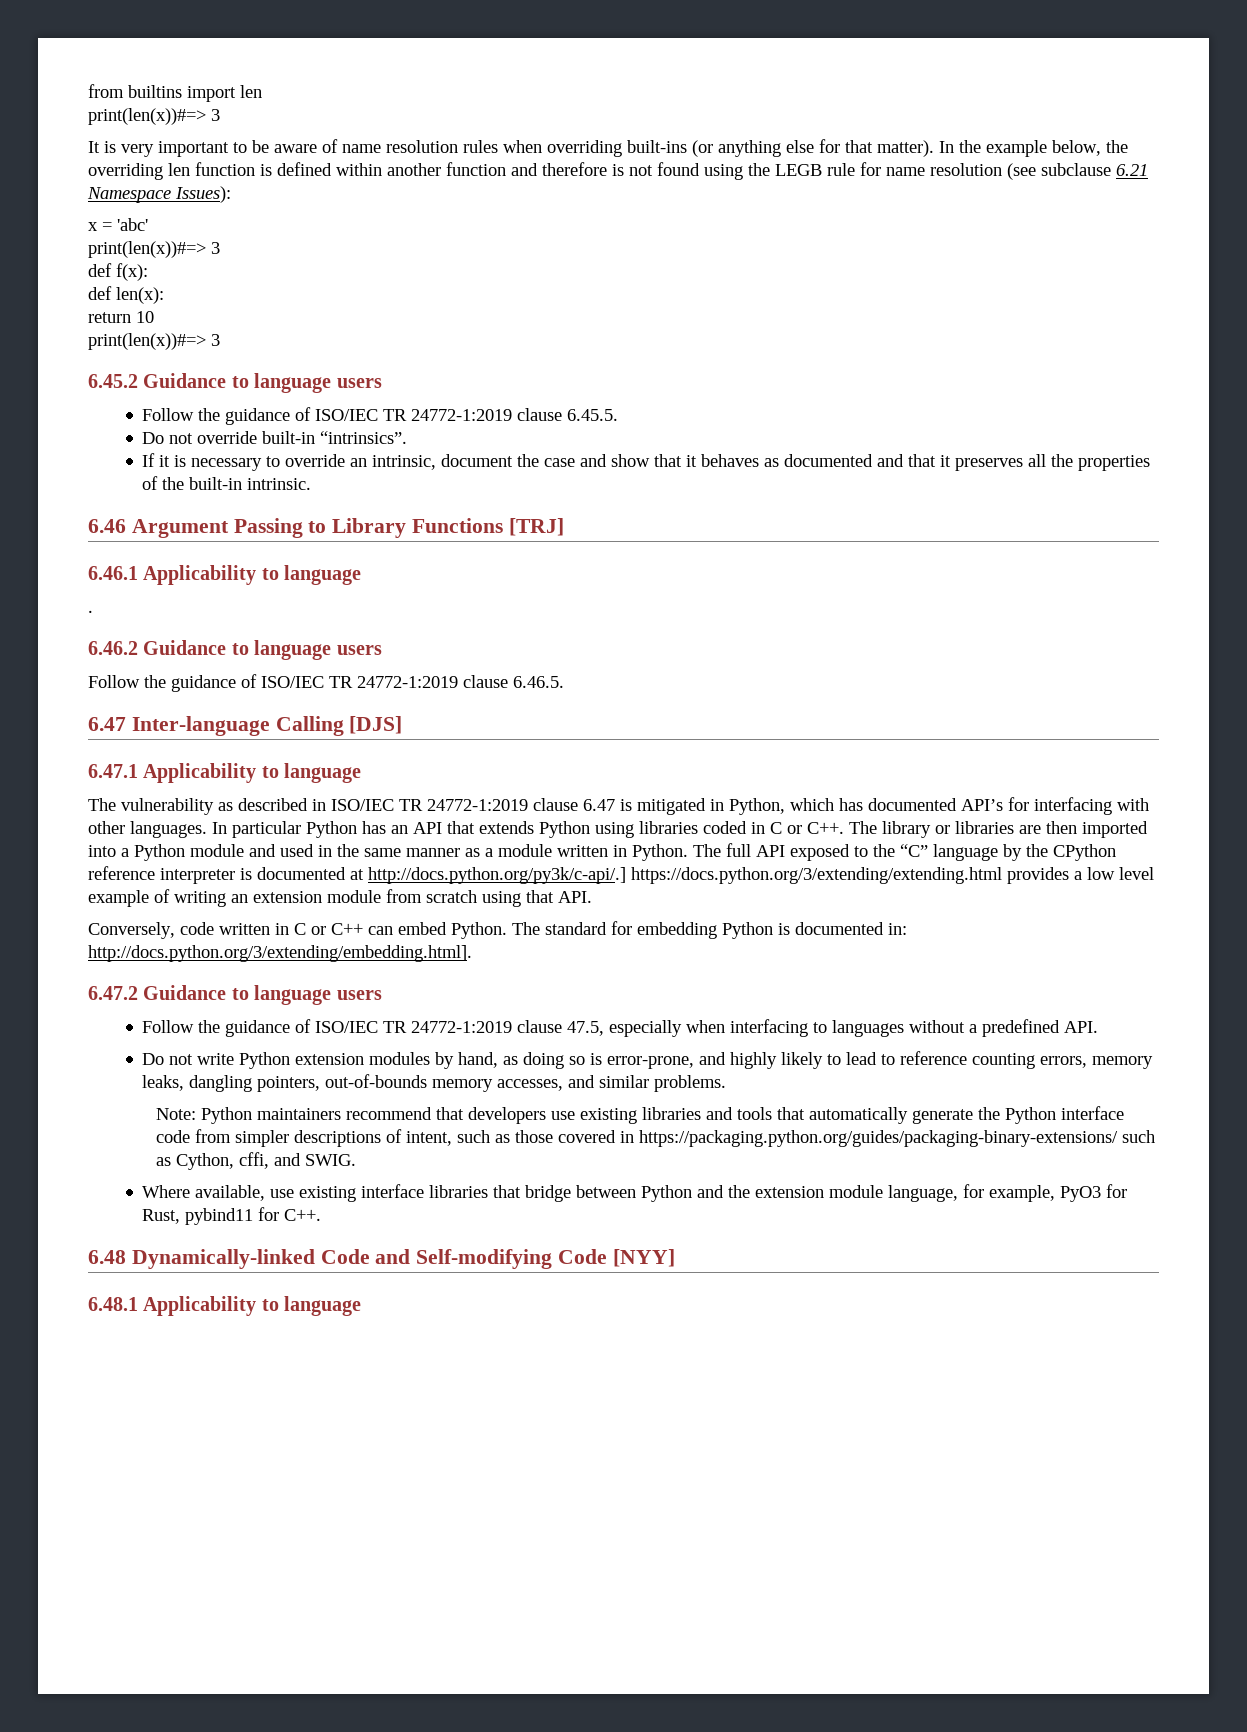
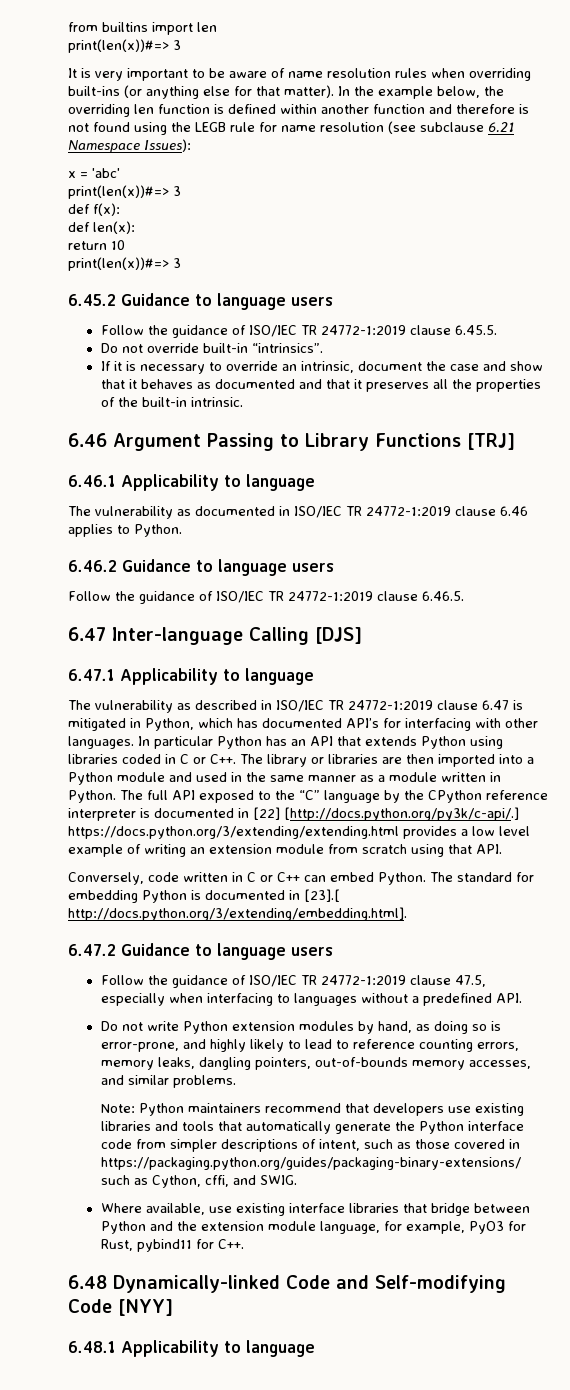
- .
+ The vulnerability as documented in ISO/IEC TR 24772-1:2019 clause 6.46 applies to Python.
- The full API exposed to the “C” language by the CPython reference interpreter is documented at http://docs.python.org/py3k/c-api/.] https://docs.python.org/3/extending/extending.html provides a low level example of writing an extension module from scratch using that API.
+ The full API exposed to the “C” language by the CPython reference interpreter is documented in [22] [http://docs.python.org/py3k/c-api/.] https://docs.python.org/3/extending/extending.html provides a low level example of writing an extension module from scratch using that API.
- The standard for embedding Python is documented in: http://docs.python.org/3/extending/embedding.html].
+ The standard for embedding Python is documented in [23].[ http://docs.python.org/3/extending/embedding.html].

